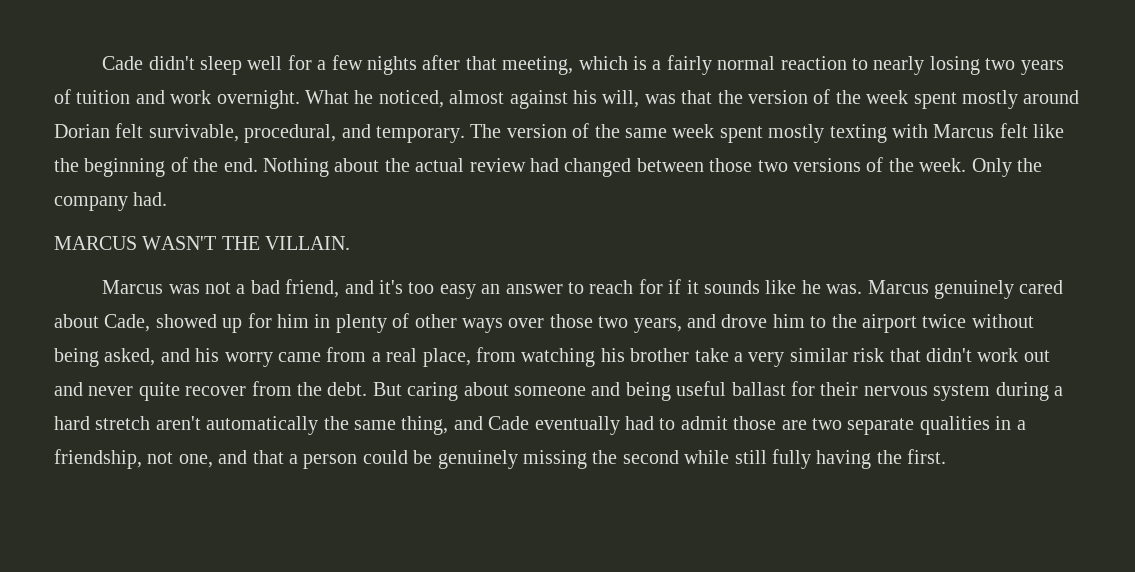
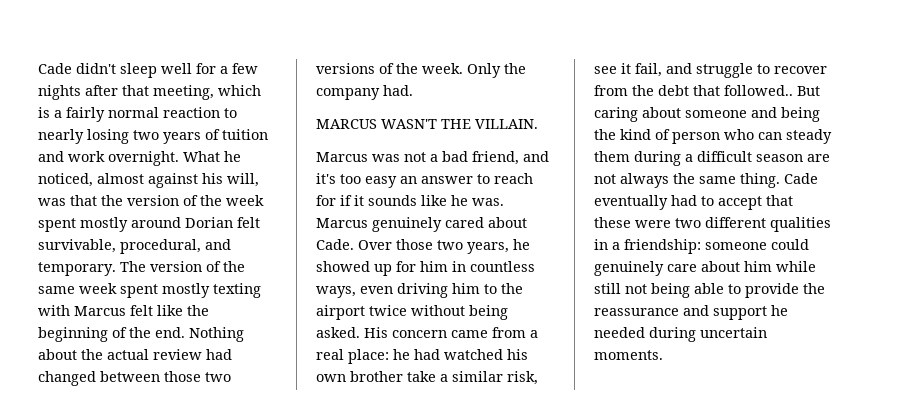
- Marcus genuinely cared about Cade, showed up for him in plenty of other ways over those two years, and drove him to the airport twice without being asked, and his worry came from a real place, from watching his brother take a very similar risk that didn't work out and never quite recover from the debt.
+ Marcus genuinely cared about Cade. Over those two years, he showed up for him in countless ways, even driving him to the airport twice without being asked. His concern came from a real place: he had watched his own brother take a similar risk, see it fail, and struggle to recover from the debt that followed..
- But caring about someone and being useful ballast for their nervous system during a hard stretch aren't automatically the same thing, and Cade eventually had to admit those are two separate qualities in a friendship, not one, and that a person could be genuinely missing the second while still fully having the first.
+ But caring about someone and being the kind of person who can steady them during a difficult season are not always the same thing. Cade eventually had to accept that these were two different qualities in a friendship: someone could genuinely care about him while still not being able to provide the reassurance and support he needed during uncertain moments.

